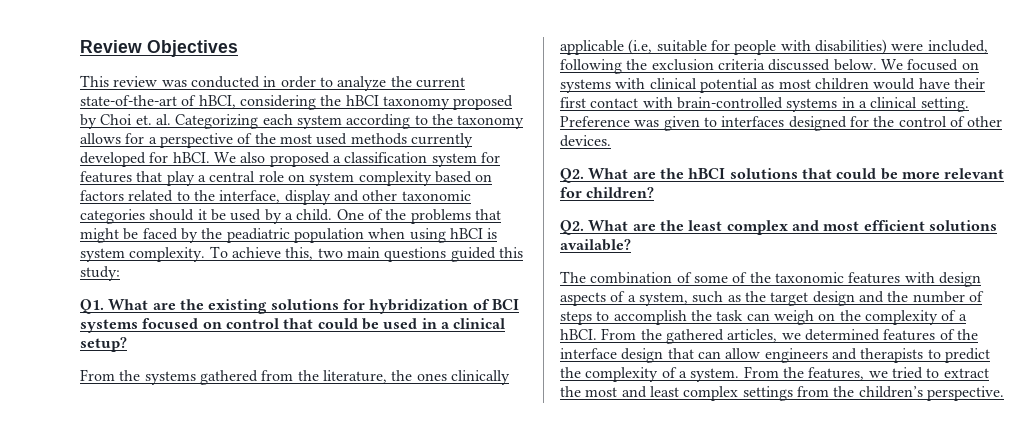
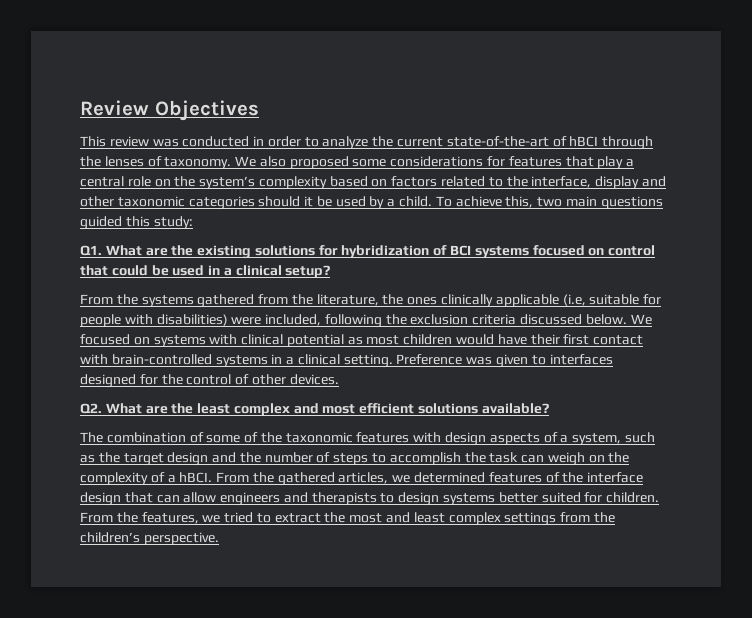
- This review was conducted in order to analyze the current state-of-the-art of hBCI, considering the hBCI taxonomy proposed by Choi et. al. Categorizing each system according to the taxonomy allows for a perspective of the most used methods currently developed for hBCI. We also proposed a classification system for features that play a central role on system complexity based on factors related to the interface, display and other taxonomic categories should it be used by a child.
+ This review was conducted in order to analyze the current state-of-the-art of hBCI through the lenses of taxonomy. We also proposed some considerations for features that play a central role on the system’s complexity based on factors related to the interface, display and other taxonomic categories should it be used by a child.
- One of the problems that might be faced by the peadiatric population when using hBCI is system complexity.
- Q2. What are the hBCI solutions that could be more relevant for children?
- From the gathered articles, we determined features of the interface design that can allow engineers and therapists to predict the complexity of a system.
+ From the gathered articles, we determined features of the interface design that can allow engineers and therapists to design systems better suited for children.

